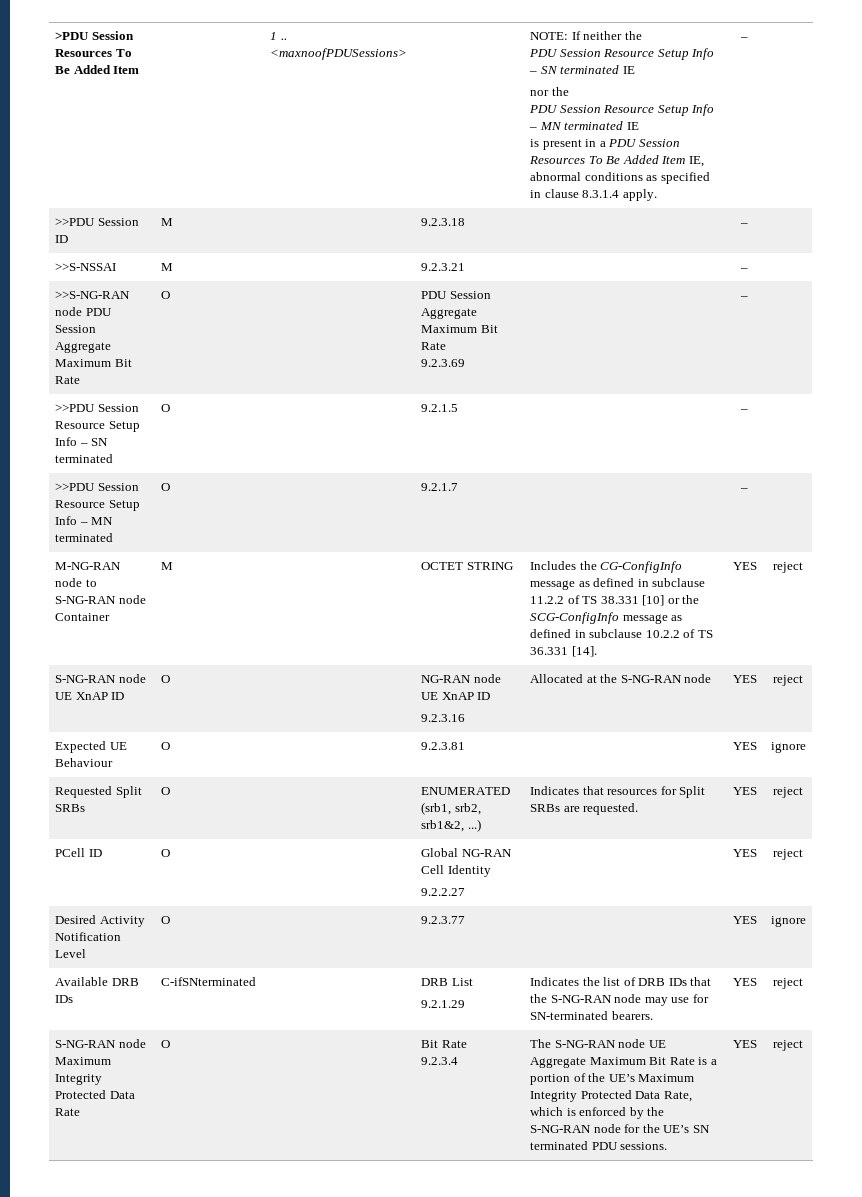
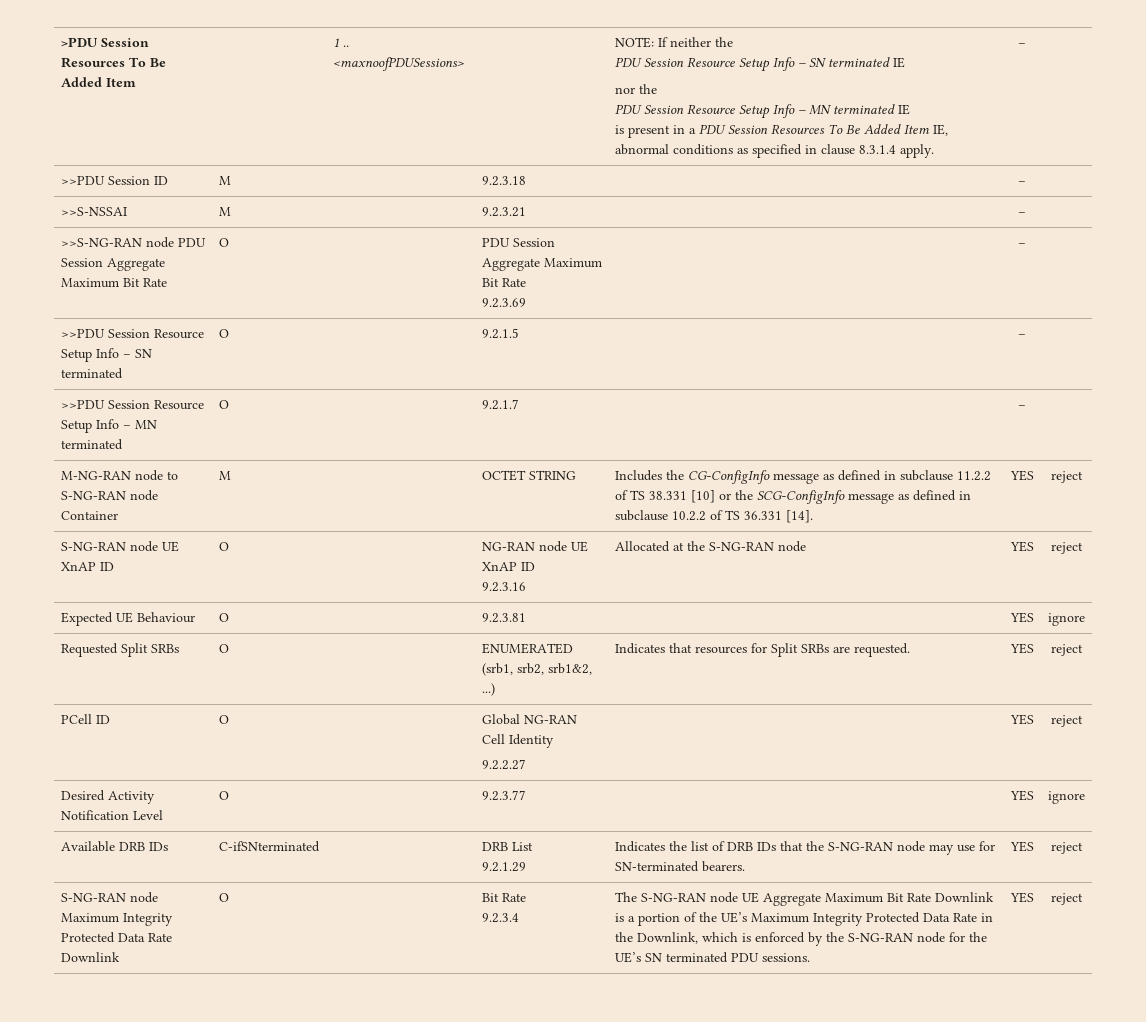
- S-NG-RAN node Maximum Integrity Protected Data Rate
+ S-NG-RAN node Maximum Integrity Protected Data Rate Downlink
- The S-NG-RAN node UE Aggregate Maximum Bit Rate is a portion of the UE’s Maximum Integrity Protected Data Rate, which is enforced by the S-NG-RAN node for the UE’s SN terminated PDU sessions.
+ The S-NG-RAN node UE Aggregate Maximum Bit Rate Downlink is a portion of the UE’s Maximum Integrity Protected Data Rate in the Downlink, which is enforced by the S-NG-RAN node for the UE’s SN terminated PDU sessions.

